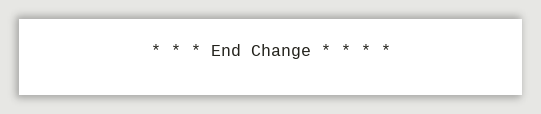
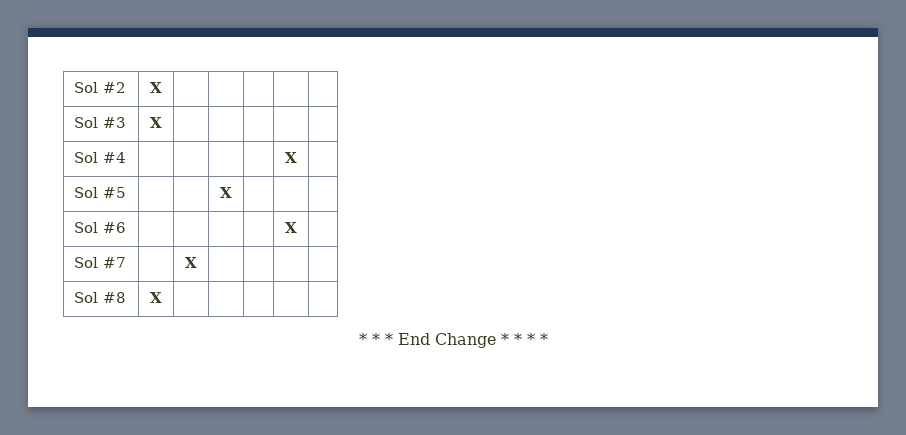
+ Sol #2 | X | | | | |
+ Sol #3 | X | | | | |
+ Sol #4 | | | | | X |
+ Sol #5 | | | X | | |
+ Sol #6 | | | | | X |
+ Sol #7 | | X | | | |
+ Sol #8 | X | | | | |

